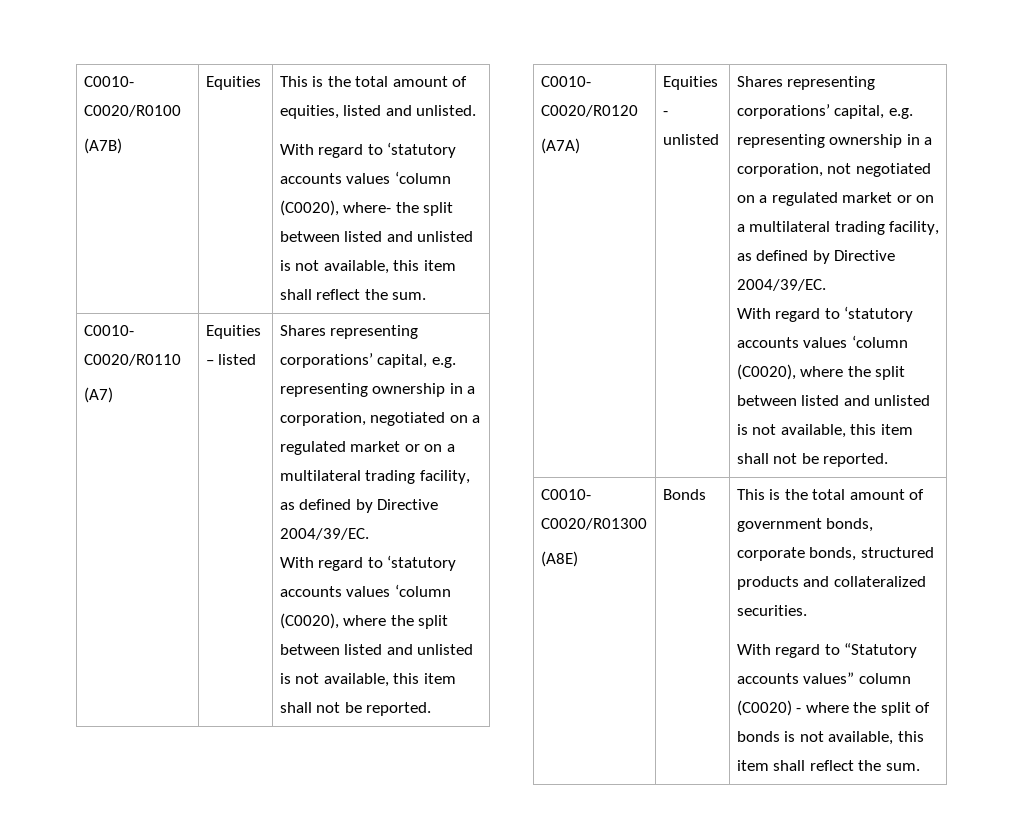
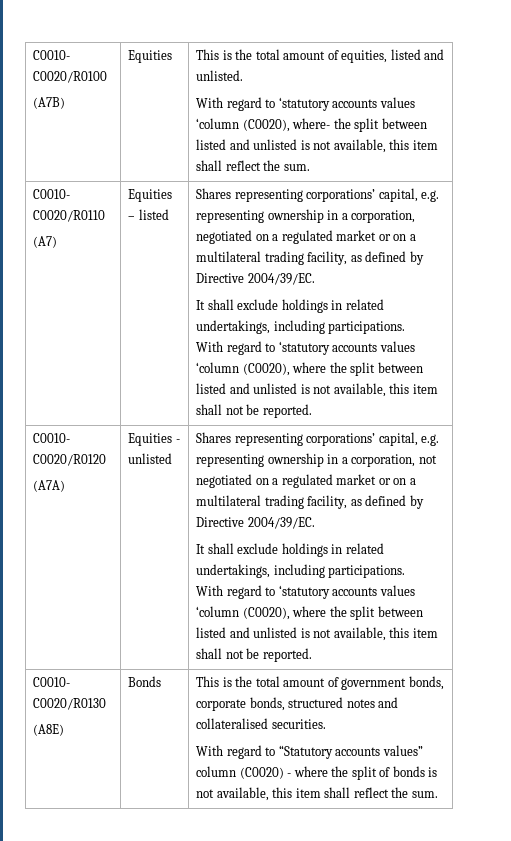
  Shares representing corporations’ capital, e.g. representing ownership in a corporation, negotiated on a regulated market or on a multilateral trading facility, as defined by Directive 2004/39/EC.
+ It shall exclude holdings in related undertakings, including participations.
  Shares representing corporations’ capital, e.g. representing ownership in a corporation, not negotiated on a regulated market or on a multilateral trading facility, as defined by Directive 2004/39/EC.
+ It shall exclude holdings in related undertakings, including participations.
- C0010- C0020/R01300
+ C0010- C0020/R0130
- This is the total amount of government bonds, corporate bonds, structured products and collateralized securities.
+ This is the total amount of government bonds, corporate bonds, structured notes and collateralised securities.

